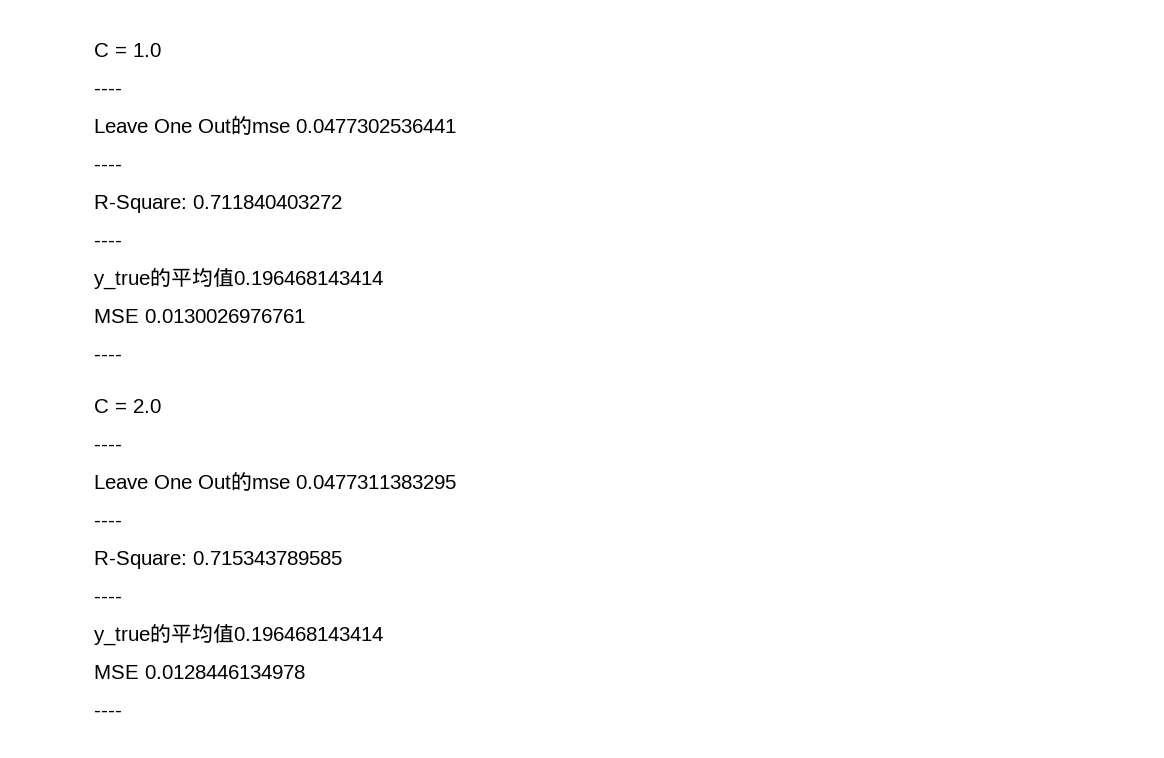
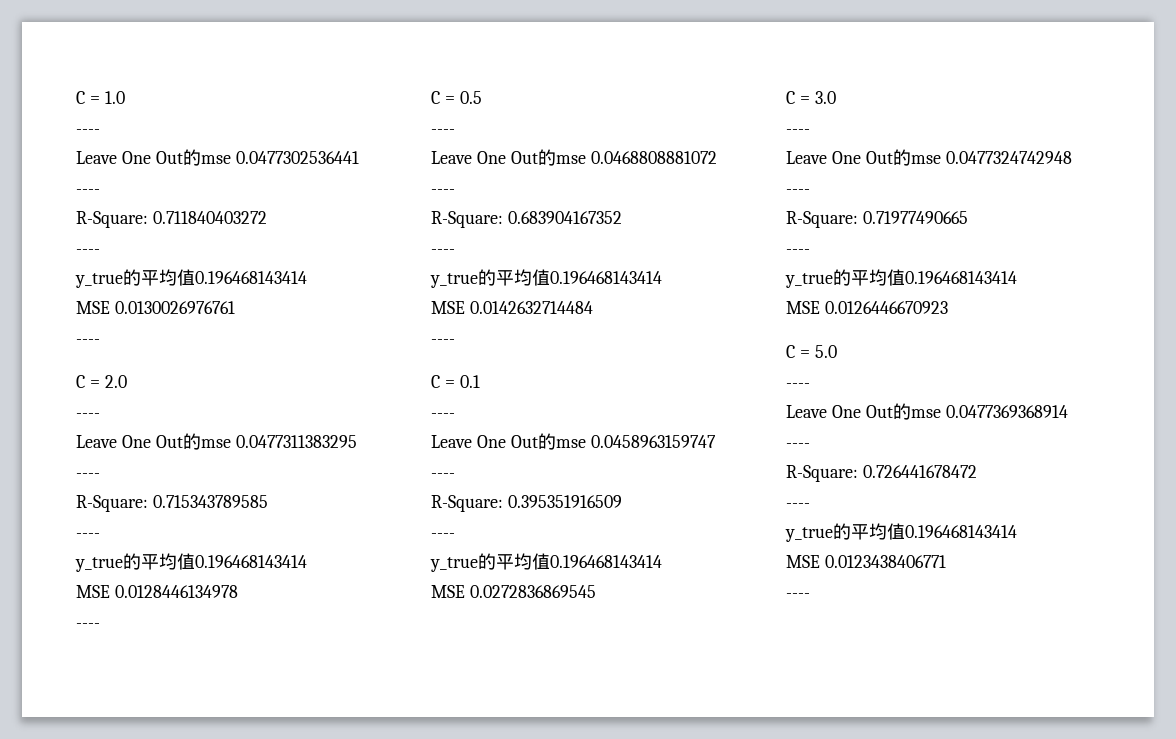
+ C = 0.5
+ ----
+ Leave One Out的mse 0.0468808881072
+ ----
+ R-Square: 0.683904167352
+ ----
+ y_true的平均值0.196468143414
+ MSE 0.0142632714484
+ ----
+ C = 0.1
+ ----
+ Leave One Out的mse 0.0458963159747
+ ----
+ R-Square: 0.395351916509
+ ----
+ y_true的平均值0.196468143414
+ MSE 0.0272836869545
+ C = 3.0
+ ----
+ Leave One Out的mse 0.0477324742948
+ ----
+ R-Square: 0.71977490665
+ ----
+ y_true的平均值0.196468143414
+ MSE 0.0126446670923
+ C = 5.0
+ ----
+ Leave One Out的mse 0.0477369368914
+ ----
+ R-Square: 0.726441678472
+ ----
+ y_true的平均值0.196468143414
+ MSE 0.0123438406771
+ ----

